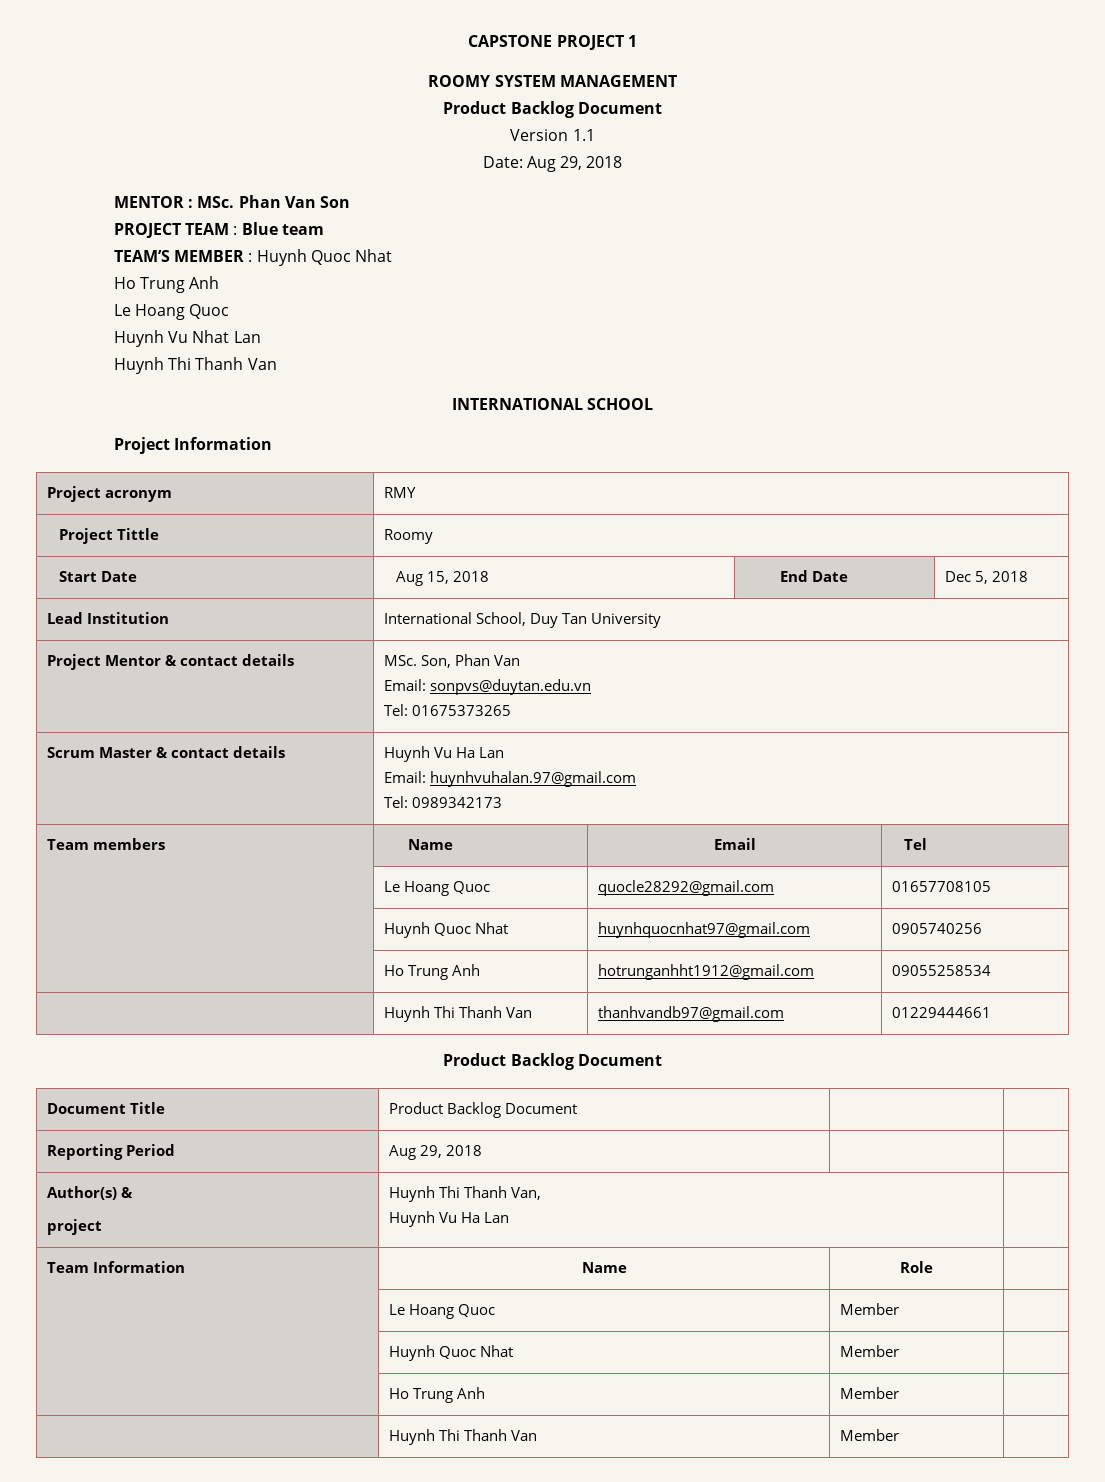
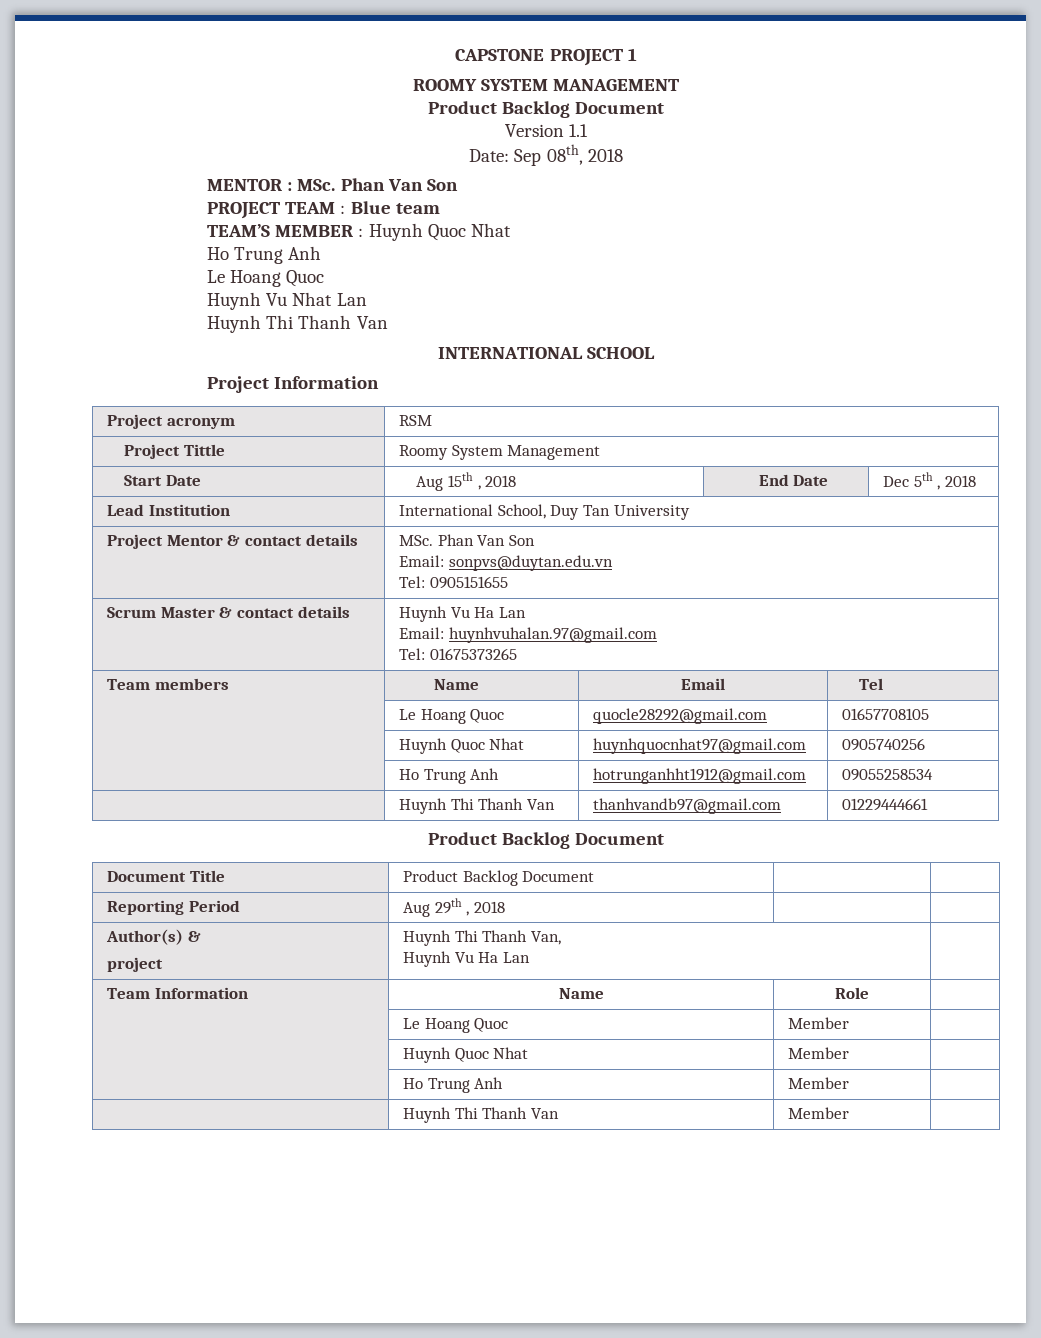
- Date: Aug 29, 2018
+ Date: Sep 08th, 2018
- Project acronym | RMY
+ Project acronym | RSM
- Project Tittle | Roomy
+ Project Tittle | Roomy System Management
- Start Date | Aug 15, 2018 | End Date | Dec 5, 2018
+ Start Date | Aug 15th , 2018 | End Date | Dec 5th , 2018
- Project Mentor & contact details | MSc. Son, Phan Van
+ Project Mentor & contact details | MSc. Phan Van Son
  Email: sonpvs@duytan.edu.vn
- Tel: 01675373265
+ Tel: 0905151655
  Scrum Master & contact details | Huynh Vu Ha Lan
  Email: huynhvuhalan.97@gmail.com
- Tel: 0989342173
+ Tel: 01675373265
- Reporting Period | Aug 29, 2018 | |
+ Reporting Period | Aug 29th , 2018 | |

